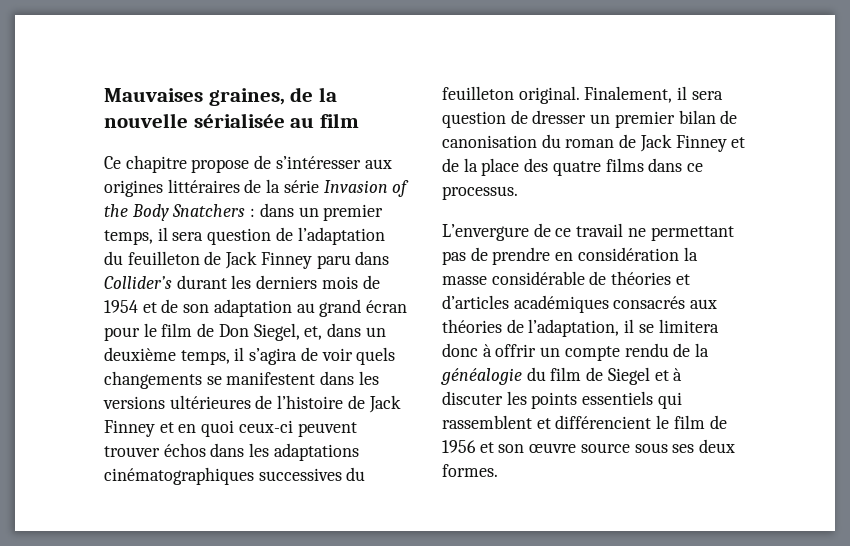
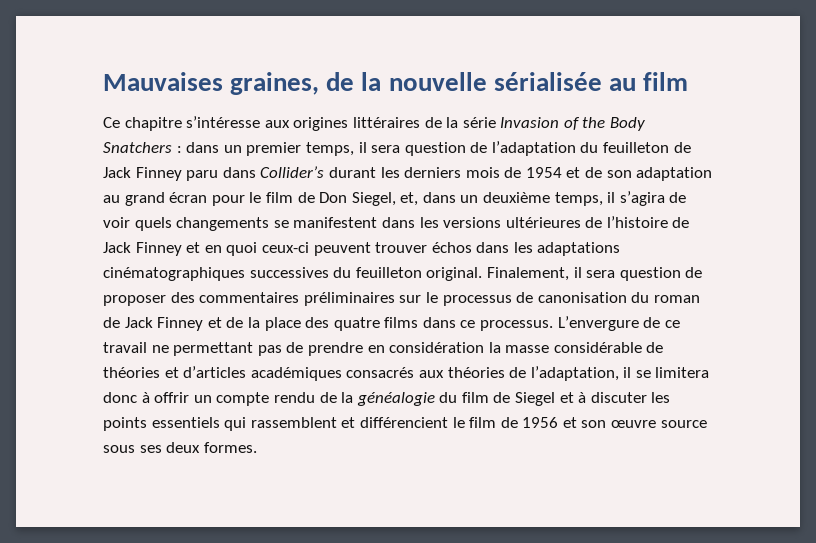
- Ce chapitre propose de s’intéresser aux origines littéraires de la série Invasion of the Body Snatchers :
+ Ce chapitre s’intéresse aux origines littéraires de la série Invasion of the Body Snatchers :
- Finalement, il sera question de dresser un premier bilan de canonisation du roman de Jack Finney et de la place des quatre films dans ce processus.
- L’envergure de ce travail ne permettant pas de prendre en considération la masse considérable de théories et d’articles académiques consacrés aux théories de l’adaptation, il se limitera donc à offrir un compte rendu de la généalogie du film de Siegel et à discuter les points essentiels qui rassemblent et différencient le film de 1956 et son œuvre source sous ses deux formes.
+ Finalement, il sera question de proposer des commentaires préliminaires sur le processus de canonisation du roman de Jack Finney et de la place des quatre films dans ce processus. L’envergure de ce travail ne permettant pas de prendre en considération la masse considérable de théories et d’articles académiques consacrés aux théories de l’adaptation, il se limitera donc à offrir un compte rendu de la généalogie du film de Siegel et à discuter les points essentiels qui rassemblent et différencient le film de 1956 et son œuvre source sous ses deux formes.

